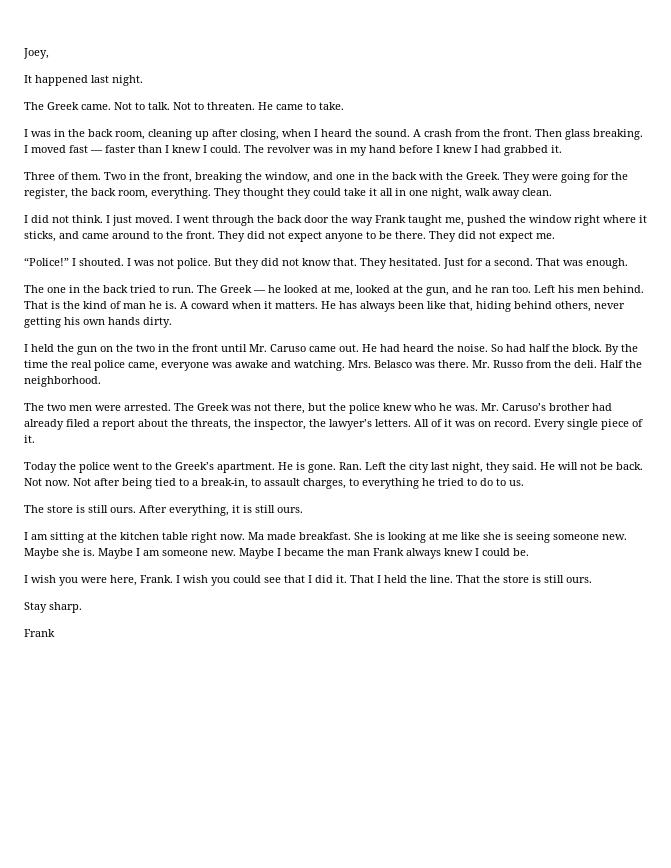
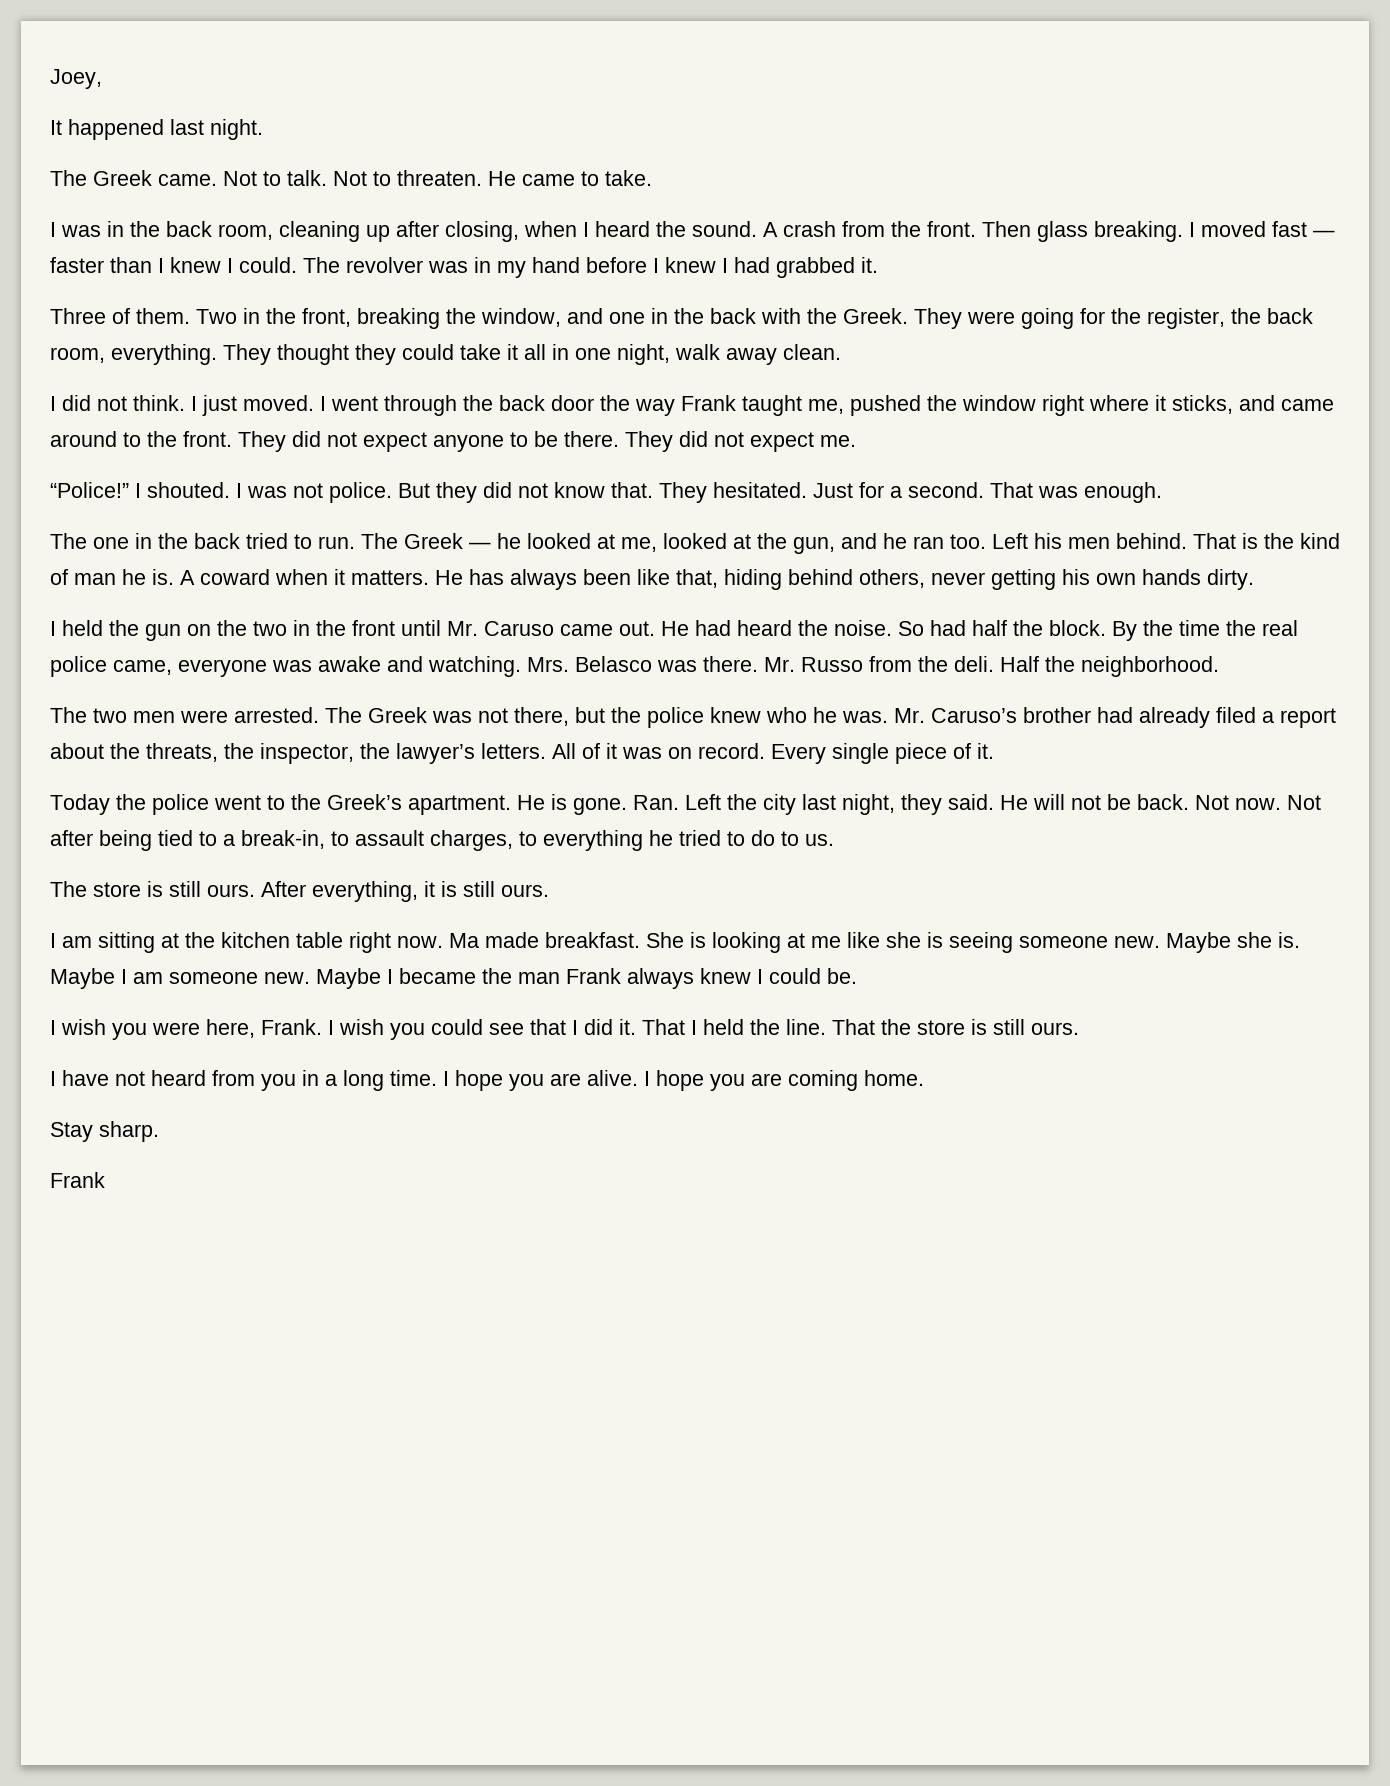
+ I have not heard from you in a long time. I hope you are alive. I hope you are coming home.

